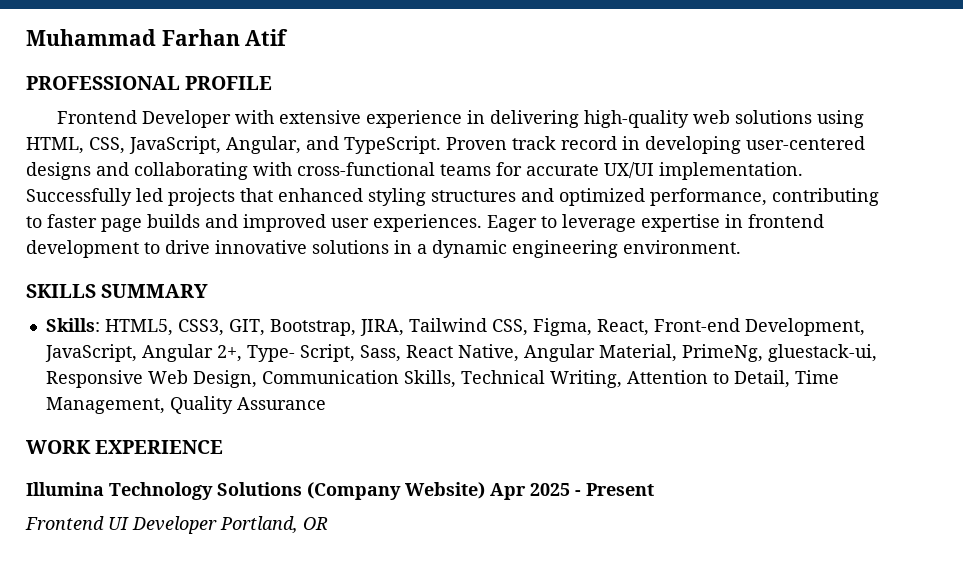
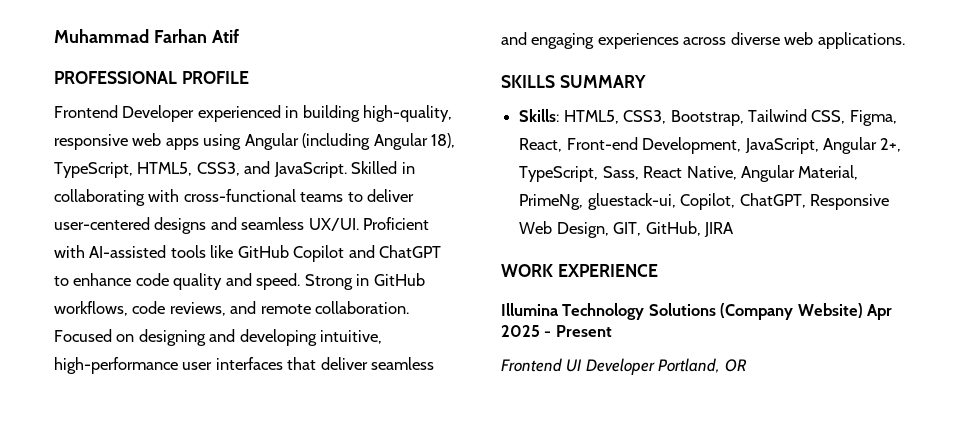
- Frontend Developer with extensive experience in delivering high-quality web solutions using HTML, CSS, JavaScript, Angular, and TypeScript. Proven track record in developing user-centered designs and collaborating with cross-functional teams for accurate UX/UI implementation. Successfully led projects that enhanced styling structures and optimized performance, contributing to faster page builds and improved user experiences. Eager to leverage expertise in frontend development to drive innovative solutions in a dynamic engineering environment.
+ Frontend Developer experienced in building high-quality, responsive web apps using Angular (including Angular 18), TypeScript, HTML5, CSS3, and JavaScript. Skilled in collaborating with cross-functional teams to deliver user-centered designs and seamless UX/UI. Proficient with AI-assisted tools like GitHub Copilot and ChatGPT to enhance code quality and speed. Strong in GitHub workflows, code reviews, and remote collaboration. Focused on designing and developing intuitive, high-performance user interfaces that deliver seamless and engaging experiences across diverse web applications.
- Skills: HTML5, CSS3, GIT, Bootstrap, JIRA, Tailwind CSS, Figma, React, Front-end Development, JavaScript, Angular 2+, Type- Script, Sass, React Native, Angular Material, PrimeNg, gluestack-ui, Responsive Web Design, Communication Skills, Technical Writing, Attention to Detail, Time Management, Quality Assurance
+ Skills: HTML5, CSS3, Bootstrap, Tailwind CSS, Figma, React, Front-end Development, JavaScript, Angular 2+, TypeScript, Sass, React Native, Angular Material, PrimeNg, gluestack-ui, Copilot, ChatGPT, Responsive Web Design, GIT, GitHub, JIRA

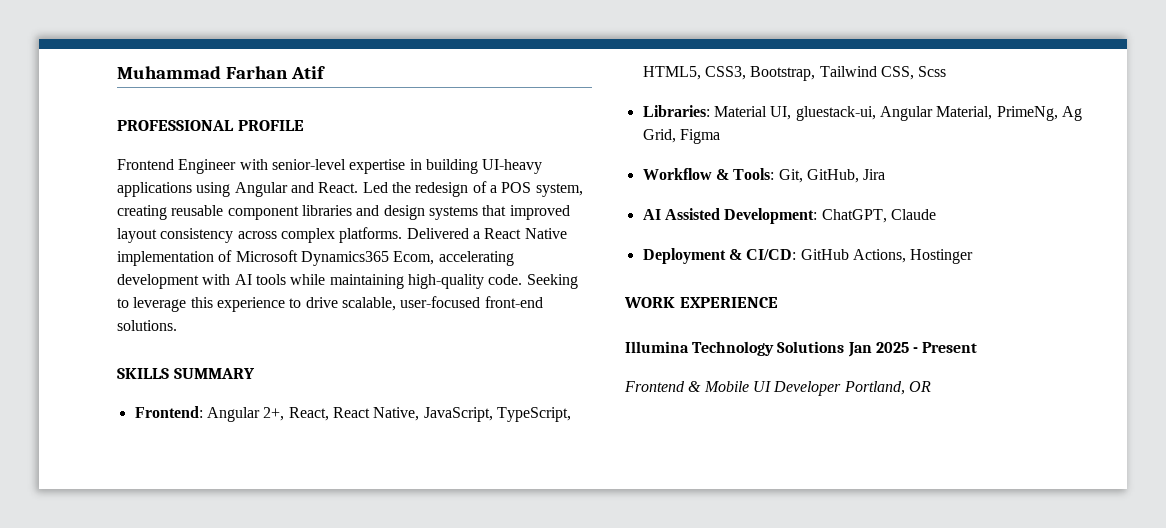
- Frontend Developer experienced in building high-quality, responsive web apps using Angular (including Angular 18), TypeScript, HTML5, CSS3, and JavaScript. Skilled in collaborating with cross-functional teams to deliver user-centered designs and seamless UX/UI. Proficient with AI-assisted tools like GitHub Copilot and ChatGPT to enhance code quality and speed. Strong in GitHub workflows, code reviews, and remote collaboration. Focused on designing and developing intuitive, high-performance user interfaces that deliver seamless and engaging experiences across diverse web applications.
+ Frontend Engineer with senior-level expertise in building UI-heavy applications using Angular and React. Led the redesign of a POS system, creating reusable component libraries and design systems that improved layout consistency across complex platforms. Delivered a React Native implementation of Microsoft Dynamics365 Ecom, accelerating development with AI tools while maintaining high-quality code. Seeking to leverage this experience to drive scalable, user-focused front-end solutions.
  SKILLS SUMMARY
- Skills: HTML5, CSS3, Bootstrap, Tailwind CSS, Figma, React, Front-end Development, JavaScript, Angular 2+, TypeScript, Sass, React Native, Angular Material, PrimeNg, gluestack-ui, Copilot, ChatGPT, Responsive Web Design, GIT, GitHub, JIRA
+ Frontend: Angular 2+, React, React Native, JavaScript, TypeScript, HTML5, CSS3, Bootstrap, Tailwind CSS, Scss
+ Libraries: Material UI, gluestack-ui, Angular Material, PrimeNg, Ag Grid, Figma
+ Workflow & Tools: Git, GitHub, Jira
+ AI Assisted Development: ChatGPT, Claude
+ Deployment & CI/CD: GitHub Actions, Hostinger
- Illumina Technology Solutions (Company Website) Apr 2025 - Present
+ Illumina Technology Solutions Jan 2025 - Present
- Frontend UI Developer Portland, OR
+ Frontend & Mobile UI Developer Portland, OR

